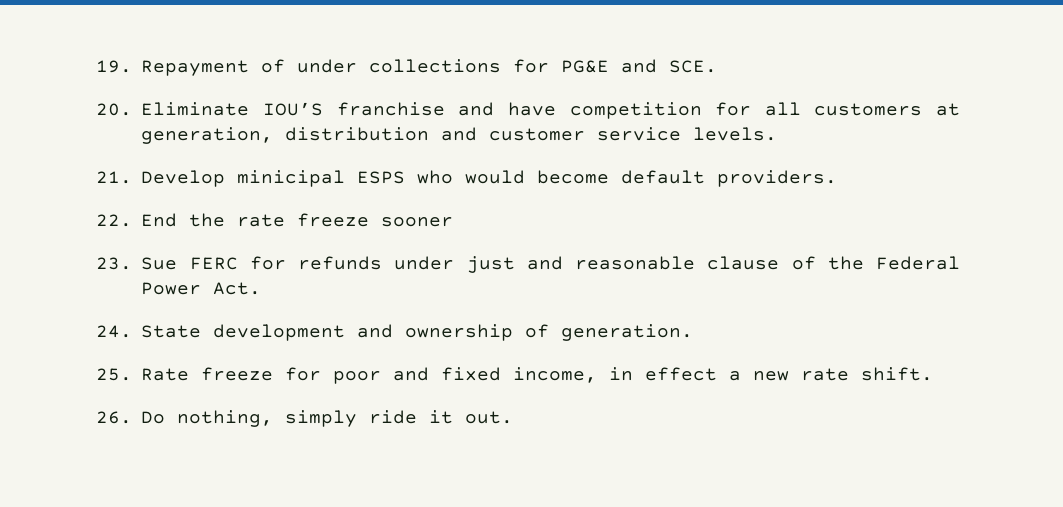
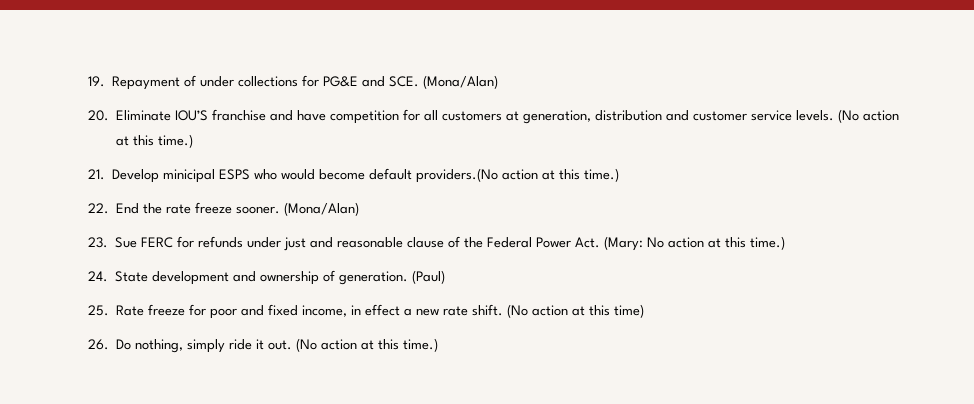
- 19. Repayment of under collections for PG&E and SCE.
+ 19. Repayment of under collections for PG&E and SCE. (Mona/Alan)
- 20. Eliminate IOU’S franchise and have competition for all customers at generation, distribution and customer service levels.
+ 20. Eliminate IOU’S franchise and have competition for all customers at generation, distribution and customer service levels. (No action at this time.)
- 21. Develop minicipal ESPS who would become default providers.
+ 21. Develop minicipal ESPS who would become default providers.(No action at this time.)
- 22. End the rate freeze sooner
+ 22. End the rate freeze sooner. (Mona/Alan)
- 23. Sue FERC for refunds under just and reasonable clause of the Federal Power Act.
+ 23. Sue FERC for refunds under just and reasonable clause of the Federal Power Act. (Mary: No action at this time.)
+ (Paul)
+ (No action at this time)
- 26. Do nothing, simply ride it out.
+ 26. Do nothing, simply ride it out. (No action at this time.)

